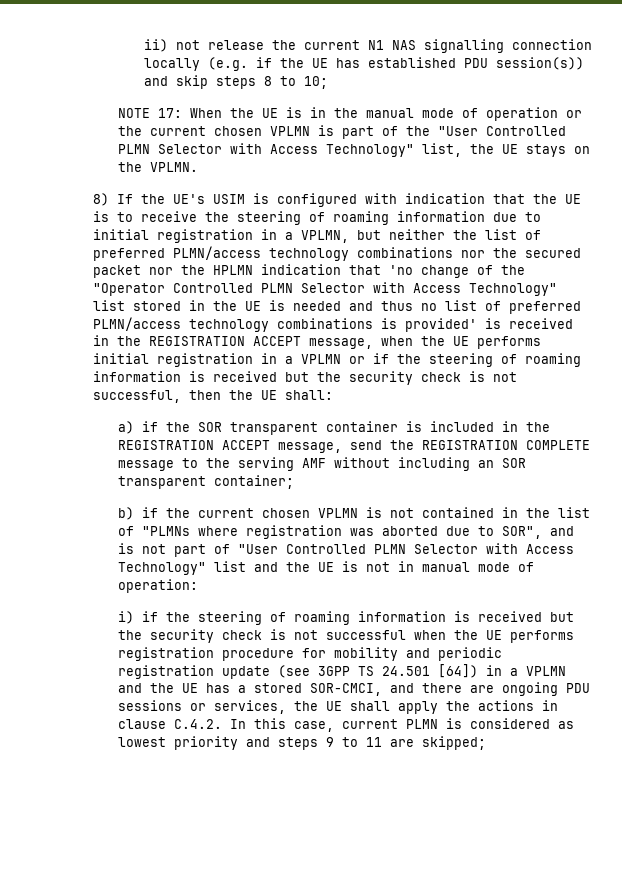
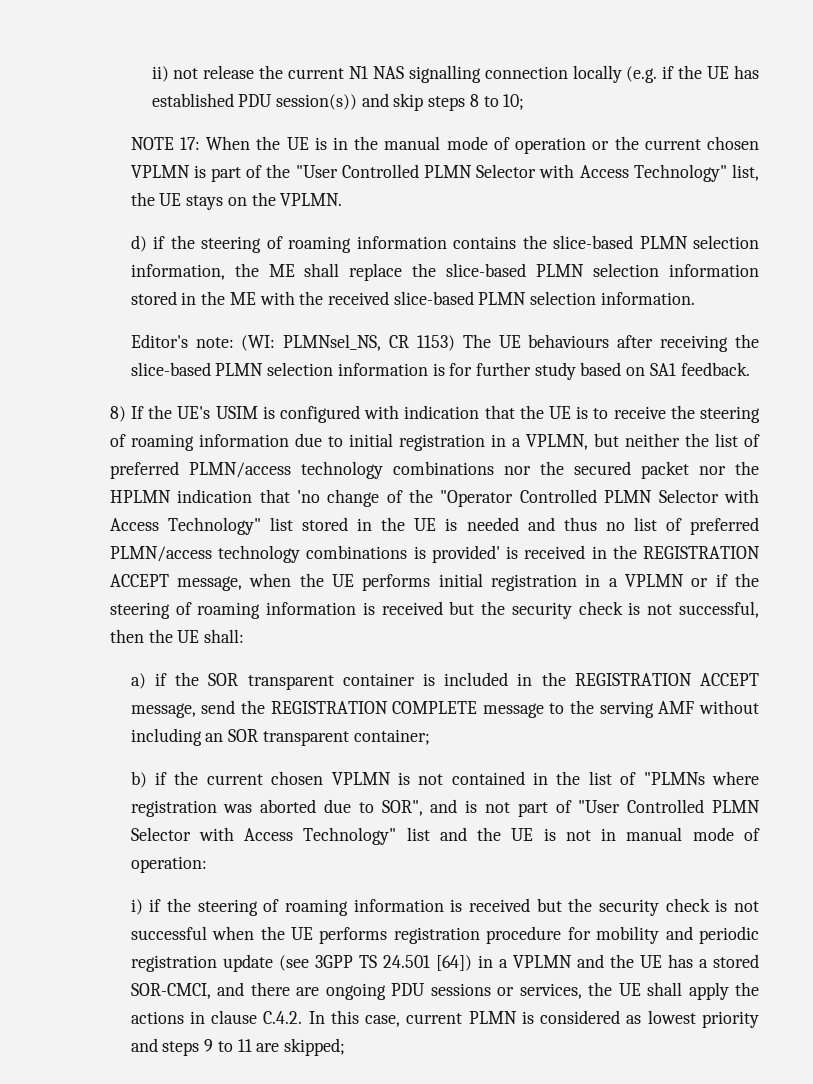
+ d) if the steering of roaming information contains the slice-based PLMN selection information, the ME shall replace the slice-based PLMN selection information stored in the ME with the received slice-based PLMN selection information.
+ Editor's note: (WI: PLMNsel_NS, CR 1153) The UE behaviours after receiving the slice-based PLMN selection information is for further study based on SA1 feedback.

